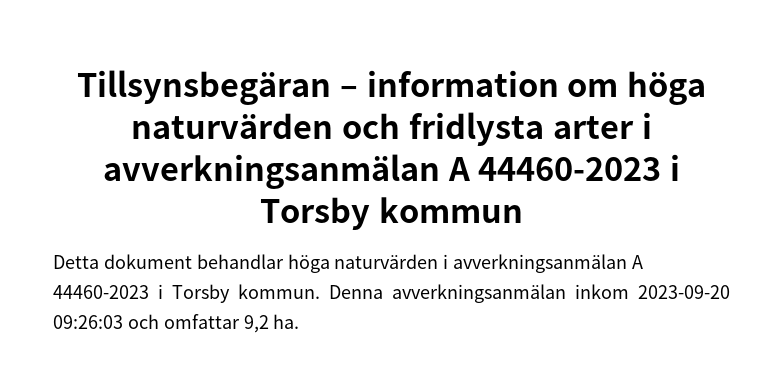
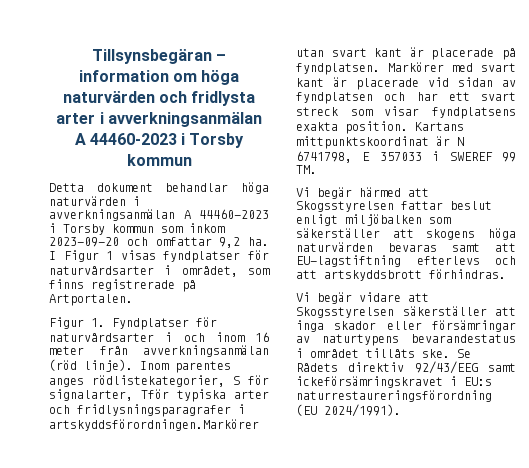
- Detta dokument behandlar höga naturvärden i avverkningsanmälan A 44460-2023 i Torsby kommun. Denna avverkningsanmälan inkom 2023-09-20 09:26:03 och omfattar 9,2 ha.
+ Detta dokument behandlar höga naturvärden i avverkningsanmälan A 44460-2023 i Torsby kommun som inkom 2023-09-20 och omfattar 9,2 ha.
+ I Figur 1 visas fyndplatser för naturvårdsarter i området, som finns registrerade på Artportalen.
+ Figur 1. Fyndplatser för naturvårdsarter i och inom 16 meter från avverkningsanmälan (röd linje). Inom parentes anges rödlistekategorier, S för signalarter, Tför typiska arter och fridlysningsparagrafer i artskyddsförordningen.Markörer utan svart kant är placerade på fyndplatsen. Markörer med svart kant är placerade vid sidan av fyndplatsen och har ett svart streck som visar fyndplatsens exakta position. Kartans mittpunktskoordinat är N 6741798, E 357033 i SWEREF 99 TM.
+ Vi begär härmed att Skogsstyrelsen fattar beslut enligt miljöbalken som säkerställer att skogens höga naturvärden bevaras samt att EU-lagstiftning efterlevs och att artskyddsbrott förhindras.
+ Vi begär vidare att Skogsstyrelsen säkerställer att inga skador eller försämringar av naturtypens bevarandestatus i området tillåts ske. Se Rådets direktiv 92/43/EEG samt ickeförsämringskravet i EU:s naturrestaureringsförordning (EU 2024/1991).

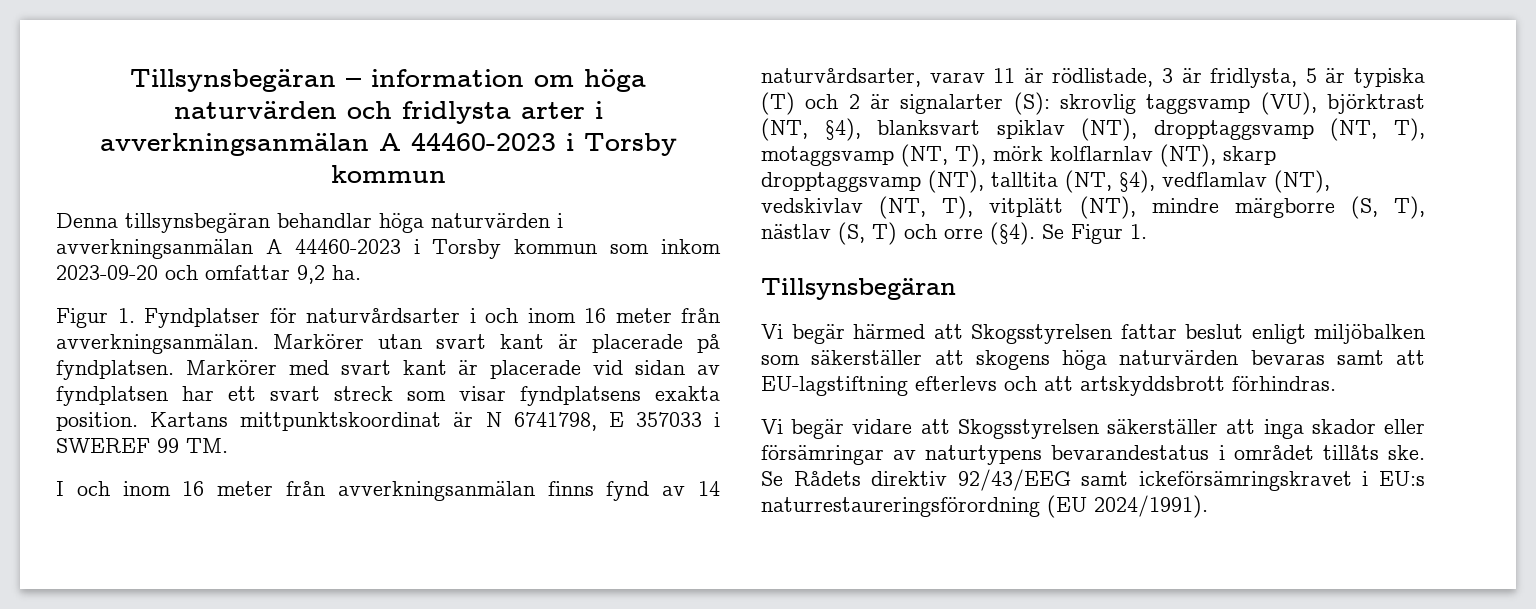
- Detta dokument behandlar höga naturvärden i avverkningsanmälan A 44460-2023 i Torsby kommun som inkom 2023-09-20 och omfattar 9,2 ha. I Figur 1 visas fyndplatser för naturvårdsarter i området, som finns registrerade på Artportalen.
+ Denna tillsynsbegäran behandlar höga naturvärden i avverkningsanmälan A 44460-2023 i Torsby kommun som inkom 2023-09-20 och omfattar 9,2 ha.
- Figur 1. Fyndplatser för naturvårdsarter i och inom 16 meter från avverkningsanmälan (röd linje). Inom parentes anges rödlistekategorier, S för signalarter, Tför typiska arter och fridlysningsparagrafer i artskyddsförordningen.Markörer utan svart kant är placerade på fyndplatsen.
+ Figur 1. Fyndplatser för naturvårdsarter i och inom 16 meter från avverkningsanmälan. Markörer utan svart kant är placerade på fyndplatsen.
- Markörer med svart kant är placerade vid sidan av fyndplatsen och har ett svart streck som visar fyndplatsens exakta position.
+ Markörer med svart kant är placerade vid sidan av fyndplatsen har ett svart streck som visar fyndplatsens exakta position.
+ I och inom 16 meter från avverkningsanmälan finns fynd av 14 naturvårdsarter, varav 11 är rödlistade, 3 är fridlysta, 5 är typiska (T) och 2 är signalarter (S): skrovlig taggsvamp (VU), björktrast (NT, §4), blanksvart spiklav (NT), dropptaggsvamp (NT, T), motaggsvamp (NT, T), mörk kolflarnlav (NT), skarp dropptaggsvamp (NT), talltita (NT, §4), vedflamlav (NT), vedskivlav (NT, T), vitplätt (NT), mindre märgborre (S, T), nästlav (S, T) och orre (§4). Se Figur 1.
+ Tillsynsbegäran

